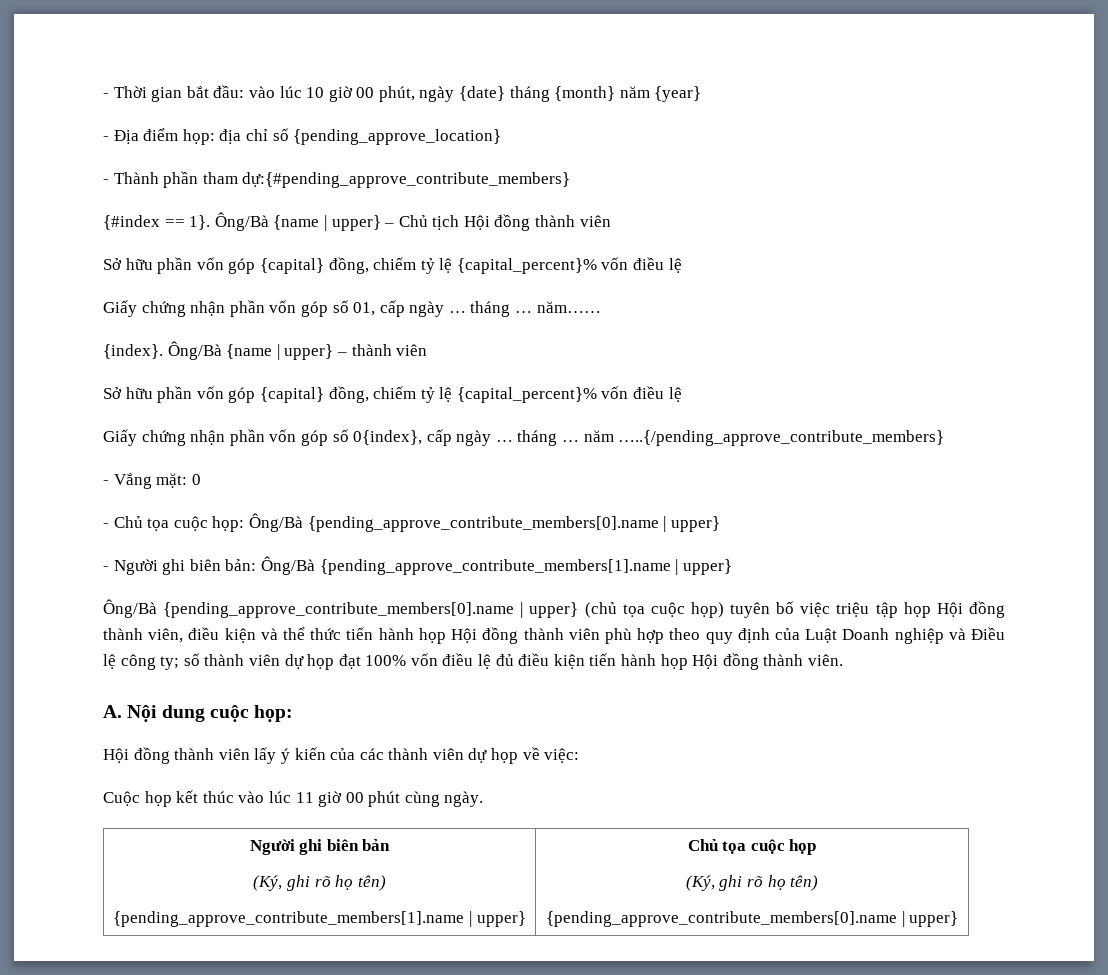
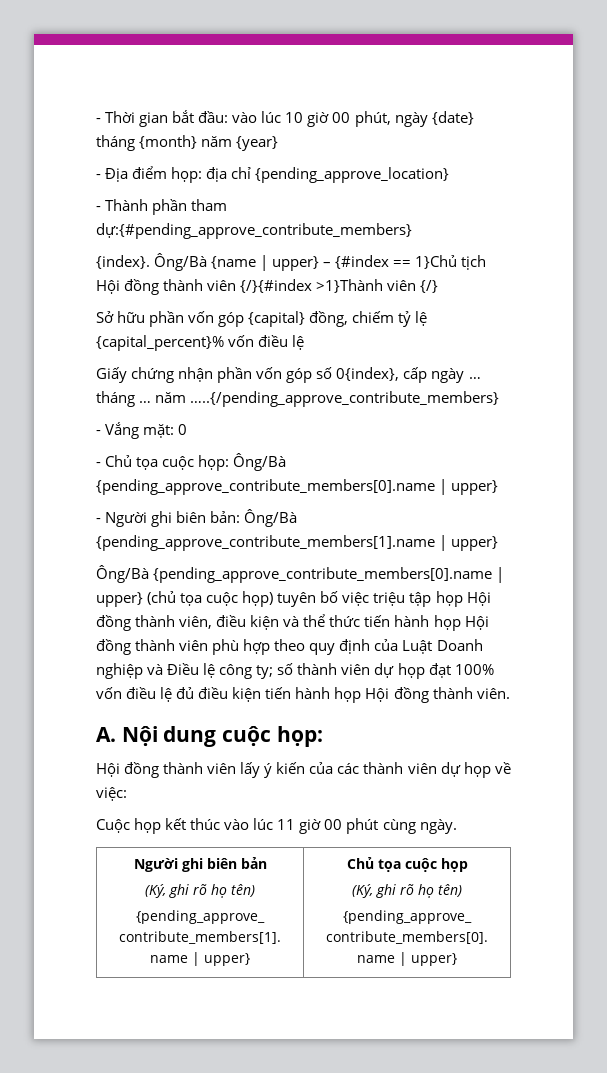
- - Địa điểm họp: địa chỉ số {pending_approve_location}
+ - Địa điểm họp: địa chỉ {pending_approve_location}
- {#index == 1}. Ông/Bà {name | upper} – Chủ tịch Hội đồng thành viên
- Sở hữu phần vốn góp {capital} đồng, chiếm tỷ lệ {capital_percent}% vốn điều lệ
- Giấy chứng nhận phần vốn góp số 01, cấp ngày … tháng … năm……
- Ông/Bà {name | upper} – thành viên
+ Ông/Bà {name | upper} – {#index == 1}Chủ tịch Hội đồng thành viên {/}{#index >1}Thành viên {/}

